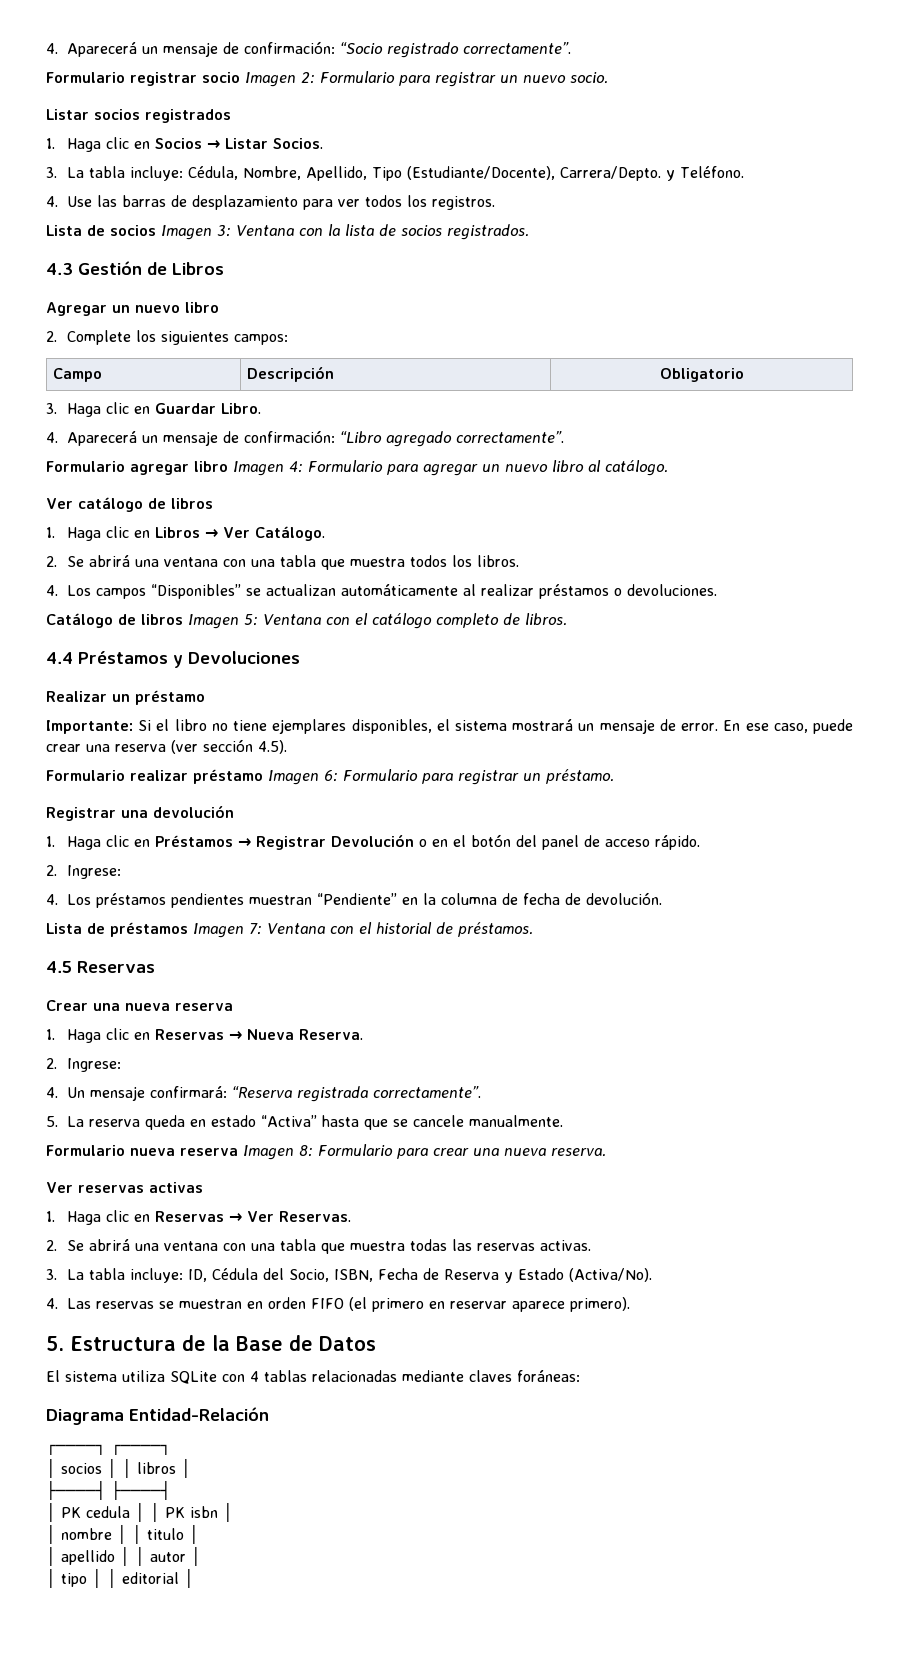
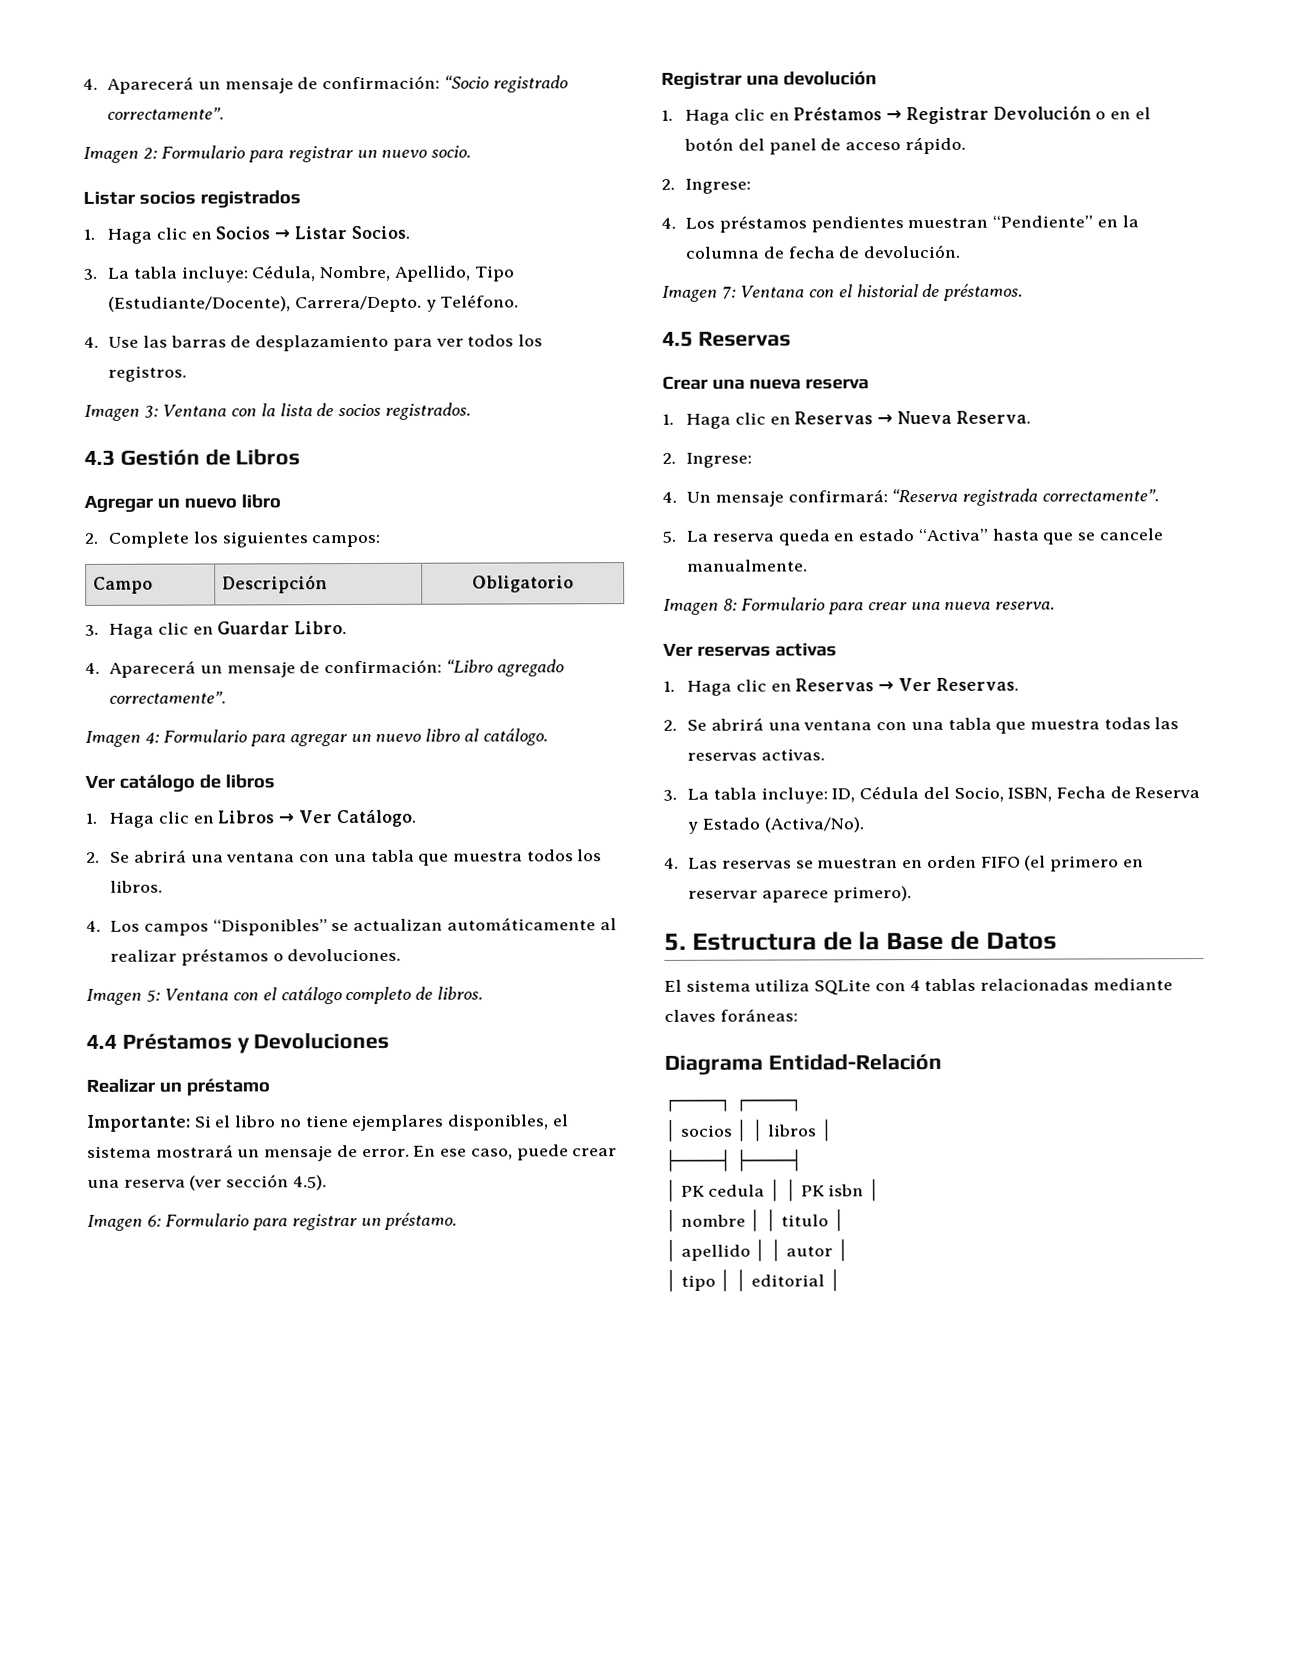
- Formulario registrar socio Imagen 2: Formulario para registrar un nuevo socio.
+ Imagen 2: Formulario para registrar un nuevo socio.
- Lista de socios Imagen 3: Ventana con la lista de socios registrados.
+ Imagen 3: Ventana con la lista de socios registrados.
- Formulario agregar libro Imagen 4: Formulario para agregar un nuevo libro al catálogo.
+ Imagen 4: Formulario para agregar un nuevo libro al catálogo.
- Catálogo de libros Imagen 5: Ventana con el catálogo completo de libros.
+ Imagen 5: Ventana con el catálogo completo de libros.
- Formulario realizar préstamo Imagen 6: Formulario para registrar un préstamo.
+ Imagen 6: Formulario para registrar un préstamo.
- Lista de préstamos Imagen 7: Ventana con el historial de préstamos.
+ Imagen 7: Ventana con el historial de préstamos.
- Formulario nueva reserva Imagen 8: Formulario para crear una nueva reserva.
+ Imagen 8: Formulario para crear una nueva reserva.

